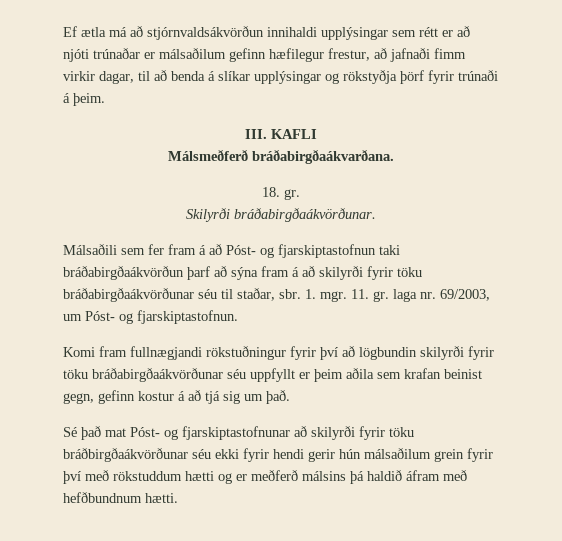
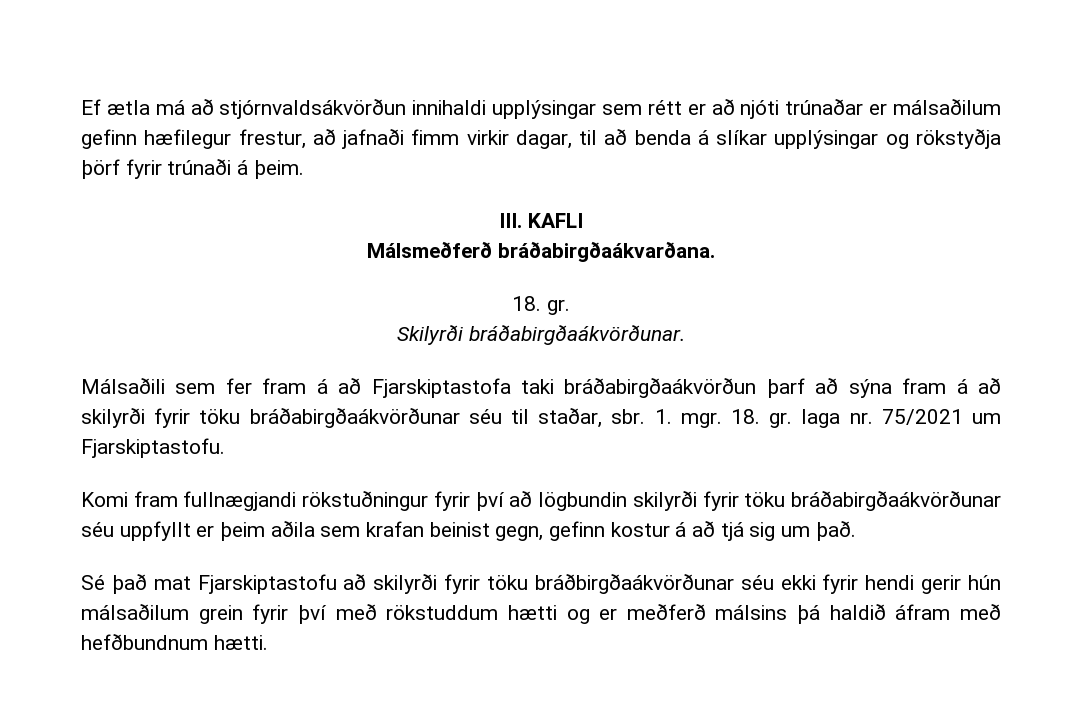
- Málsaðili sem fer fram á að Póst- og fjarskiptastofnun taki bráðabirgðaákvörðun þarf að sýna fram á að skilyrði fyrir töku bráðabirgðaákvörðunar séu til staðar, sbr.
+ Málsaðili sem fer fram á að Fjarskiptastofa taki bráðabirgðaákvörðun þarf að sýna fram á að skilyrði fyrir töku bráðabirgðaákvörðunar séu til staðar, sbr.
- 11. gr. laga nr. 69/2003, um Póst- og fjarskiptastofnun.
+ 18. gr. laga nr. 75/2021 um Fjarskiptastofu.
- Sé það mat Póst- og fjarskiptastofnunar að skilyrði fyrir töku bráðbirgðaákvörðunar séu ekki fyrir hendi gerir hún málsaðilum grein fyrir því með rökstuddum hætti og er meðferð málsins þá haldið áfram með hefðbundnum hætti.
+ Sé það mat Fjarskiptastofu að skilyrði fyrir töku bráðbirgðaákvörðunar séu ekki fyrir hendi gerir hún málsaðilum grein fyrir því með rökstuddum hætti og er meðferð málsins þá haldið áfram með hefðbundnum hætti.

